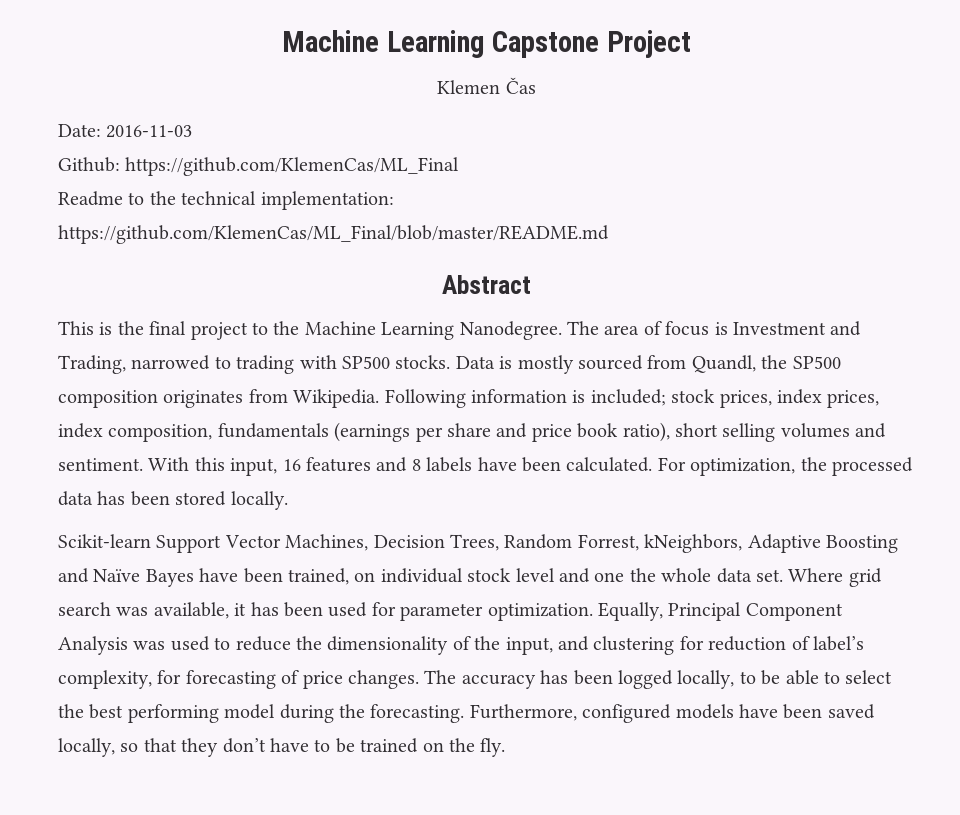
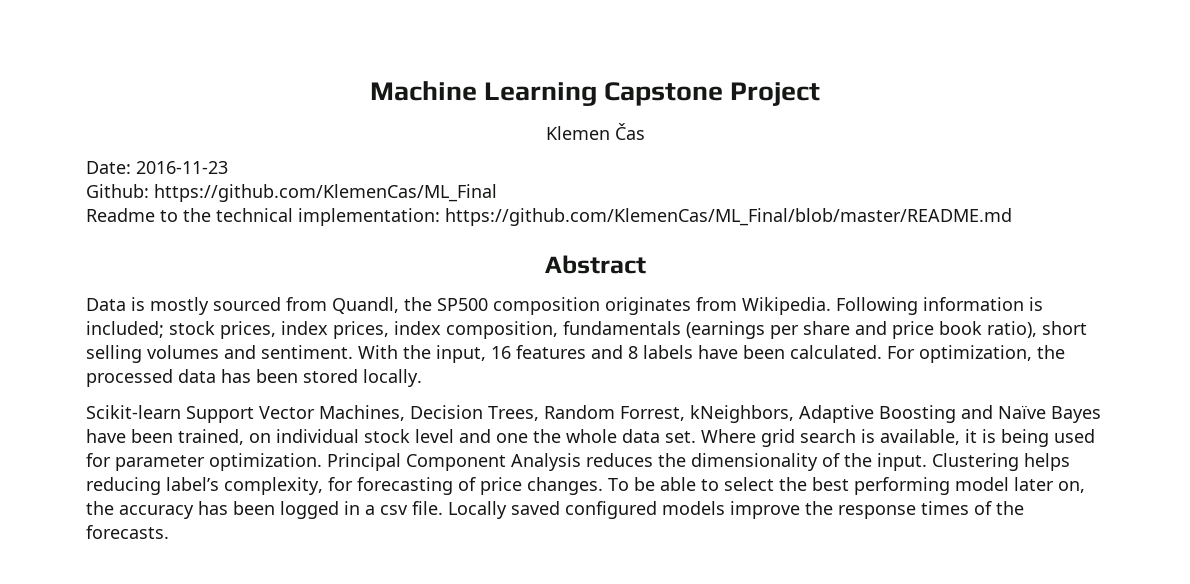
- Date: 2016-11-03
+ Date: 2016-11-23
- This is the final project to the Machine Learning Nanodegree. The area of focus is Investment and Trading, narrowed to trading with SP500 stocks.
- With this input, 16 features and 8 labels have been calculated.
+ With the input, 16 features and 8 labels have been calculated.
- Where grid search was available, it has been used for parameter optimization.
+ Where grid search is available, it is being used for parameter optimization.
- Equally, Principal Component Analysis was used to reduce the dimensionality of the input, and clustering for reduction of label’s complexity, for forecasting of price changes.
+ Principal Component Analysis reduces the dimensionality of the input. Clustering helps reducing label’s complexity, for forecasting of price changes.
- The accuracy has been logged locally, to be able to select the best performing model during the forecasting. Furthermore, configured models have been saved locally, so that they don’t have to be trained on the fly.
+ To be able to select the best performing model later on, the accuracy has been logged in a csv file. Locally saved configured models improve the response times of the forecasts.

